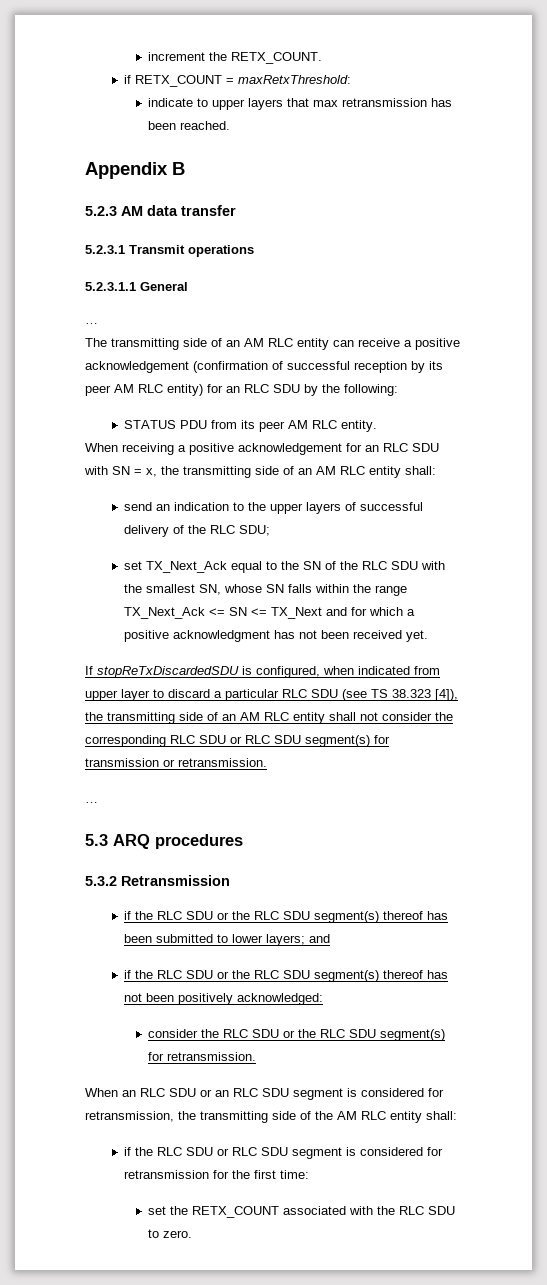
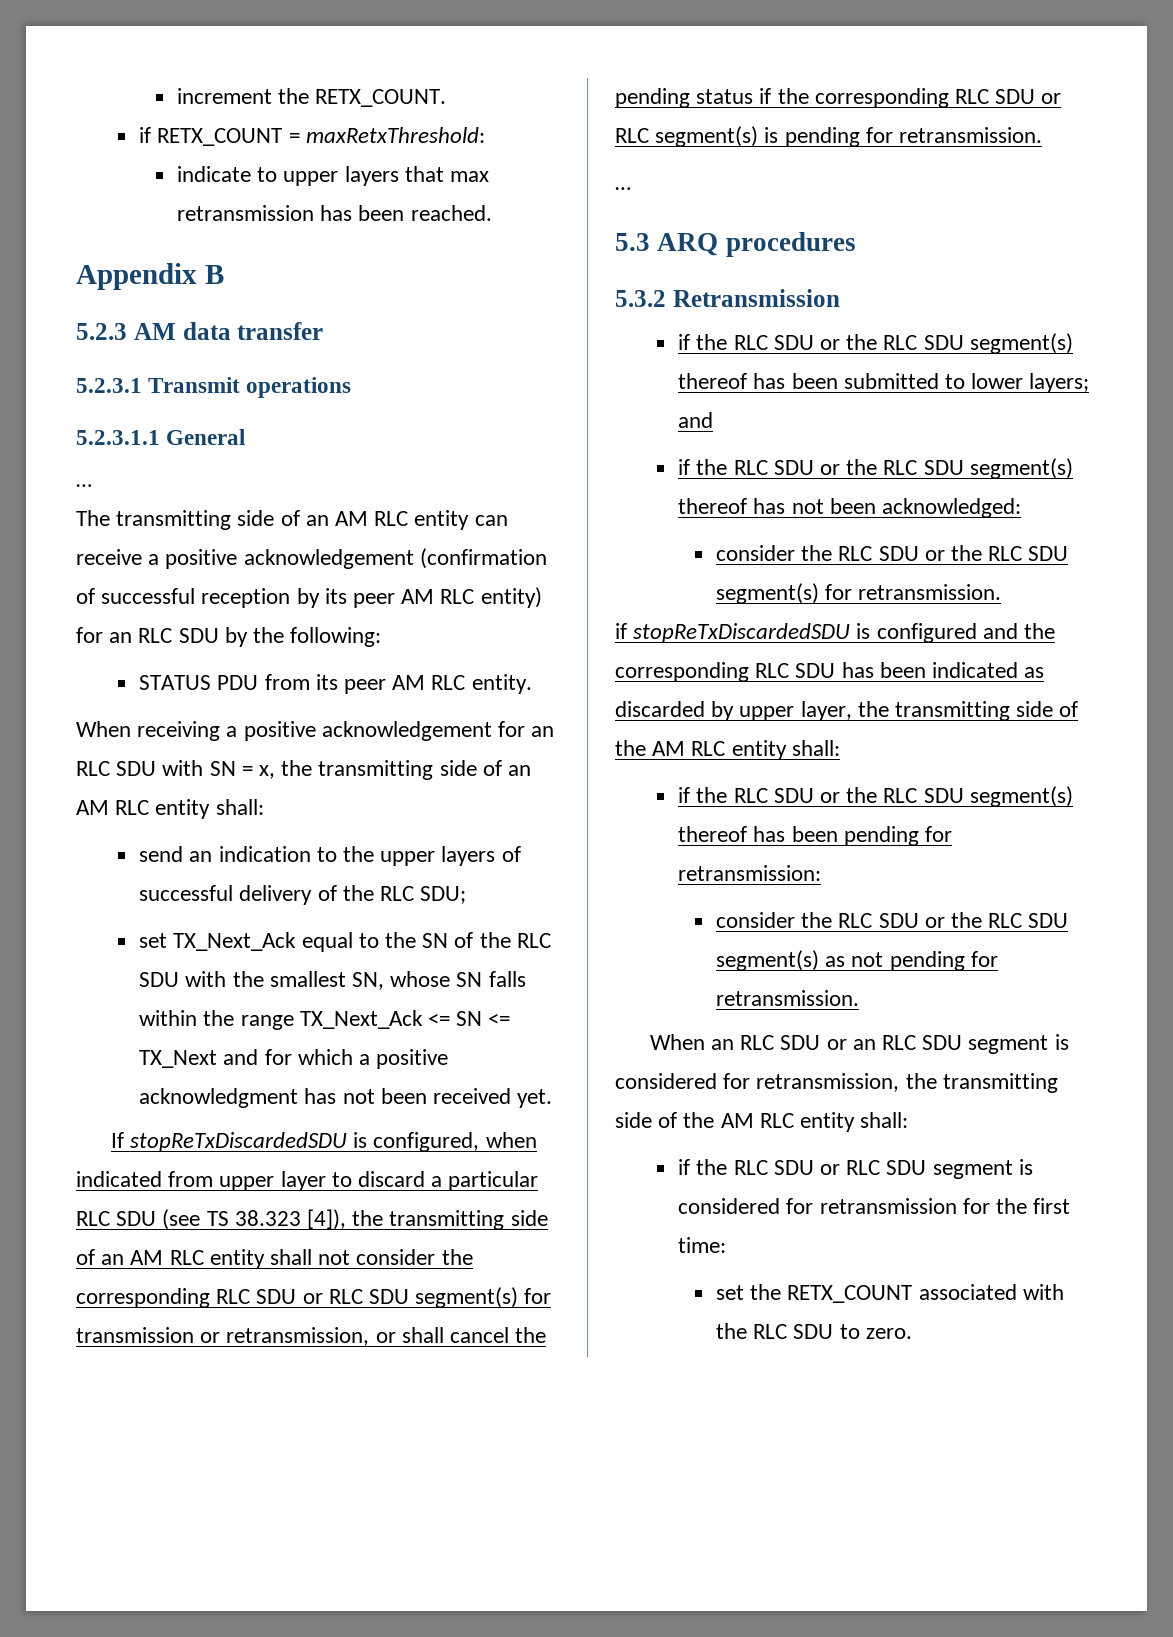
- If stopReTxDiscardedSDU is configured, when indicated from upper layer to discard a particular RLC SDU (see TS 38.323 [4]), the transmitting side of an AM RLC entity shall not consider the corresponding RLC SDU or RLC SDU segment(s) for transmission or retransmission.
+ If stopReTxDiscardedSDU is configured, when indicated from upper layer to discard a particular RLC SDU (see TS 38.323 [4]), the transmitting side of an AM RLC entity shall not consider the corresponding RLC SDU or RLC SDU segment(s) for transmission or retransmission, or shall cancel the pending status if the corresponding RLC SDU or RLC segment(s) is pending for retransmission.
- if the RLC SDU or the RLC SDU segment(s) thereof has not been positively acknowledged:
+ if the RLC SDU or the RLC SDU segment(s) thereof has not been acknowledged:
+ if stopReTxDiscardedSDU is configured and the corresponding RLC SDU has been indicated as discarded by upper layer, the transmitting side of the AM RLC entity shall:
+ if the RLC SDU or the RLC SDU segment(s) thereof has been pending for retransmission:
+ consider the RLC SDU or the RLC SDU segment(s) as not pending for retransmission.

